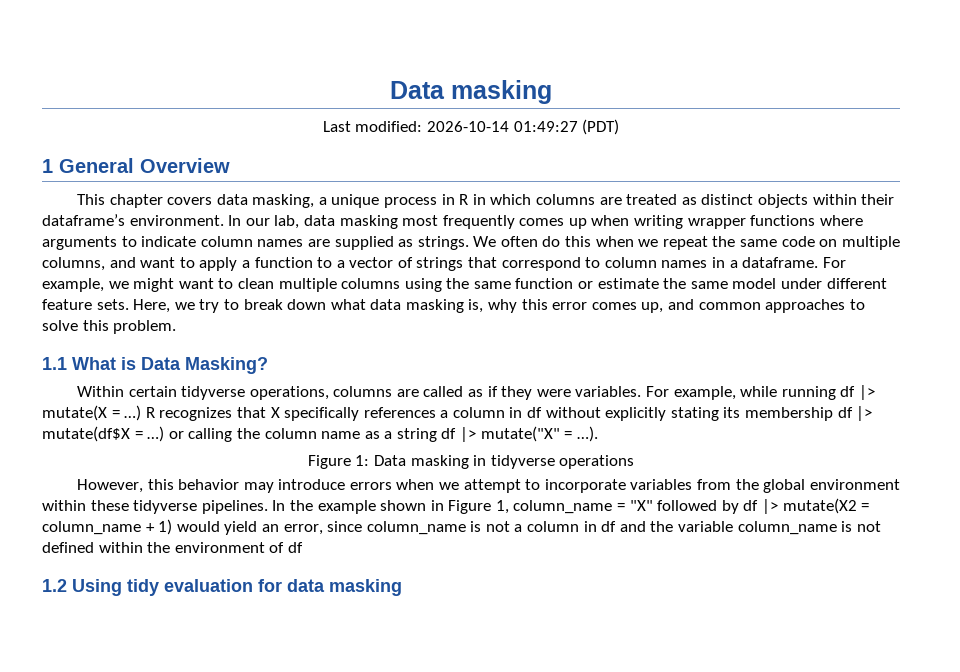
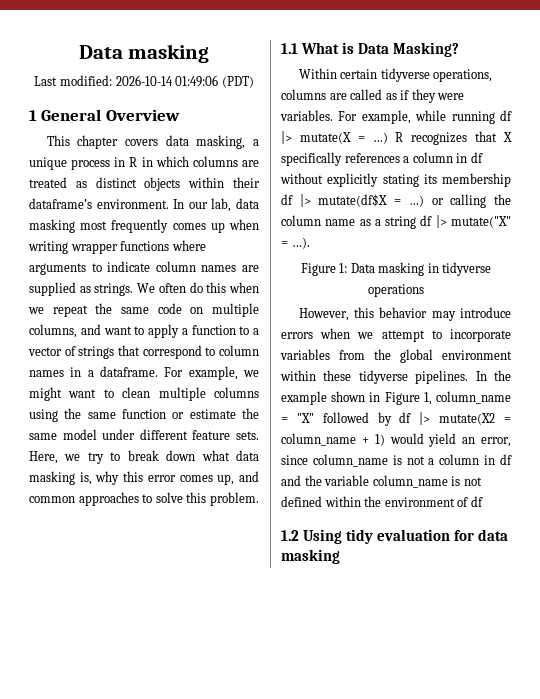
- Last modified: 2026-10-14 01:49:27 (PDT)
+ Last modified: 2026-10-14 01:49:06 (PDT)

